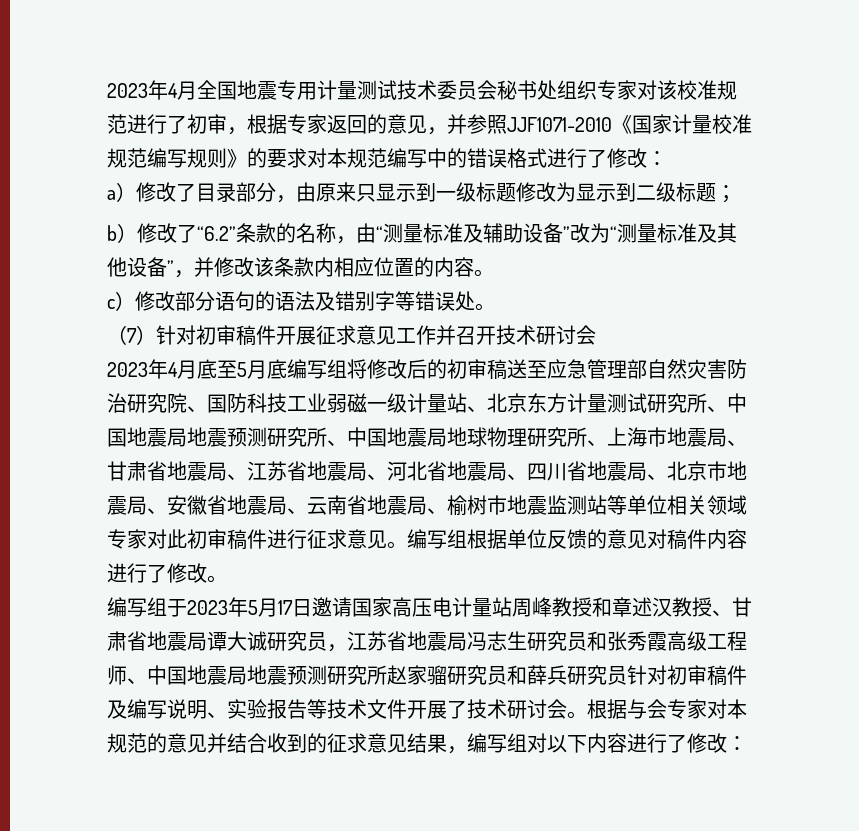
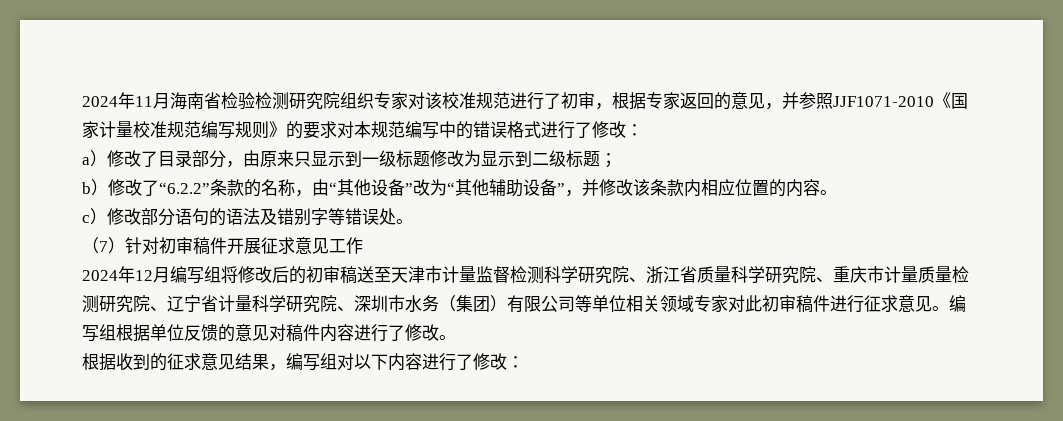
- 2023年4月全国地震专用计量测试技术委员会秘书处组织专家对该校准规范进行了初审，根据专家返回的意见，并参照JJF1071-2010《国家计量校准规范编写规则》的要求对本规范编写中的错误格式进行了修改：
+ 2024年11月海南省检验检测研究院组织专家对该校准规范进行了初审，根据专家返回的意见，并参照JJF1071-2010《国家计量校准规范编写规则》的要求对本规范编写中的错误格式进行了修改：
- b）修改了“6.2”条款的名称，由“测量标准及辅助设备”改为“测量标准及其他设备”，并修改该条款内相应位置的内容。
+ b）修改了“6.2.2”条款的名称，由“其他设备”改为“其他辅助设备”，并修改该条款内相应位置的内容。
- （7）针对初审稿件开展征求意见工作并召开技术研讨会
- 2023年4月底至5月底编写组将修改后的初审稿送至应急管理部自然灾害防治研究院、国防科技工业弱磁一级计量站、北京东方计量测试研究所、中国地震局地震预测研究所、中国地震局地球物理研究所、上海市地震局、甘肃省地震局、江苏省地震局、河北省地震局、四川省地震局、北京市地震局、安徽省地震局、云南省地震局、榆树市地震监测站等单位相关领域专家对此初审稿件进行征求意见。
+ （7）针对初审稿件开展征求意见工作
+ 2024年12月编写组将修改后的初审稿送至天津市计量监督检测科学研究院、浙江省质量科学研究院、重庆市计量质量检测研究院、辽宁省计量科学研究院、深圳市水务（集团）有限公司等单位相关领域专家对此初审稿件进行征求意见。
- 编写组于2023年5月17日邀请国家高压电计量站周峰教授和章述汉教授、甘肃省地震局谭大诚研究员，江苏省地震局冯志生研究员和张秀霞高级工程师、中国地震局地震预测研究所赵家骝研究员和薛兵研究员针对初审稿件及编写说明、实验报告等技术文件开展了技术研讨会。根据与会专家对本规范的意见并结合收到的征求意见结果，编写组对以下内容进行了修改：
+ 根据收到的征求意见结果，编写组对以下内容进行了修改：

